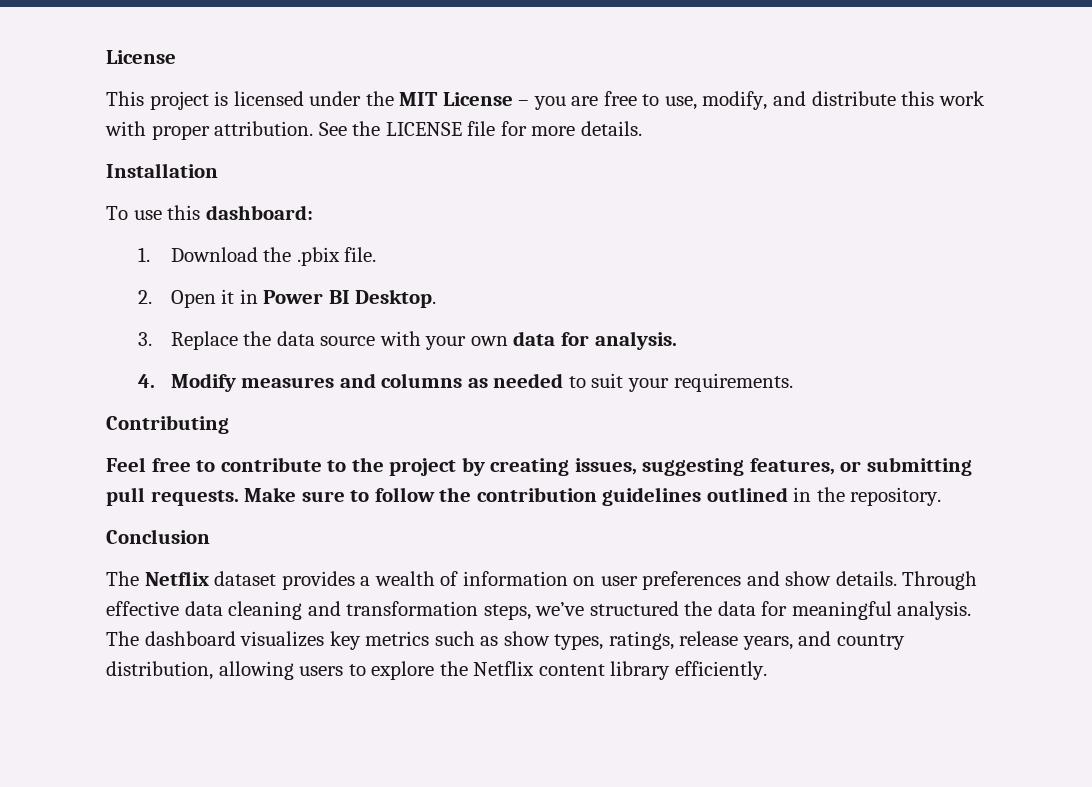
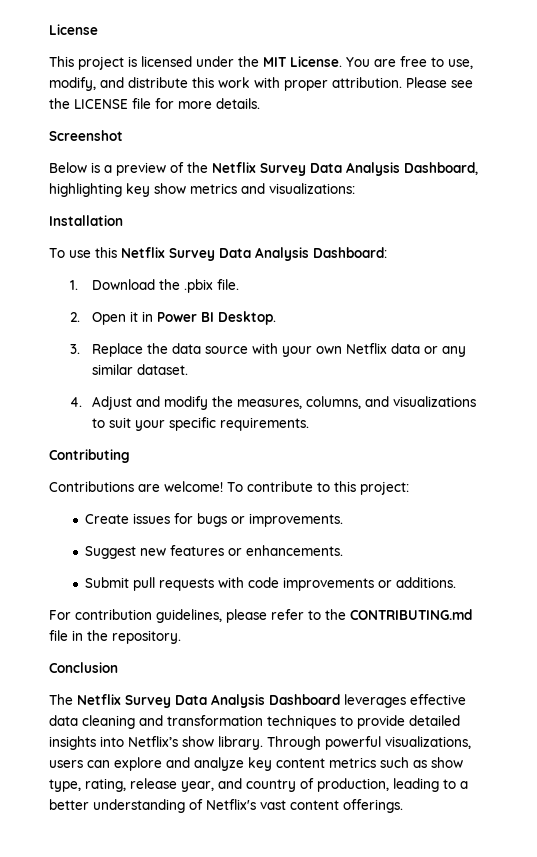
- This project is licensed under the MIT License – you are free to use, modify, and distribute this work with proper attribution.
+ This project is licensed under the MIT License. You are free to use, modify, and distribute this work with proper attribution.
- See the LICENSE file for more details.
+ Please see the LICENSE file for more details.
+ Screenshot
+ Below is a preview of the Netflix Survey Data Analysis Dashboard, highlighting key show metrics and visualizations:
- To use this dashboard:
+ To use this Netflix Survey Data Analysis Dashboard:
- 3. Replace the data source with your own data for analysis.
- 4. Modify measures and columns as needed to suit your requirements.
+ 3. Replace the data source with your own Netflix data or any similar dataset.
+ 4. Adjust and modify the measures, columns, and visualizations to suit your specific requirements.
- Feel free to contribute to the project by creating issues, suggesting features, or submitting pull requests. Make sure to follow the contribution guidelines outlined in the repository.
+ Contributions are welcome! To contribute to this project:
+ Create issues for bugs or improvements.
+ Suggest new features or enhancements.
+ Submit pull requests with code improvements or additions.
+ For contribution guidelines, please refer to the CONTRIBUTING.md file in the repository.
- The Netflix dataset provides a wealth of information on user preferences and show details. Through effective data cleaning and transformation steps, we’ve structured the data for meaningful analysis. The dashboard visualizes key metrics such as show types, ratings, release years, and country distribution, allowing users to explore the Netflix content library efficiently.
+ The Netflix Survey Data Analysis Dashboard leverages effective data cleaning and transformation techniques to provide detailed insights into Netflix’s show library. Through powerful visualizations, users can explore and analyze key content metrics such as show type, rating, release year, and country of production, leading to a better understanding of Netflix's vast content offerings.

